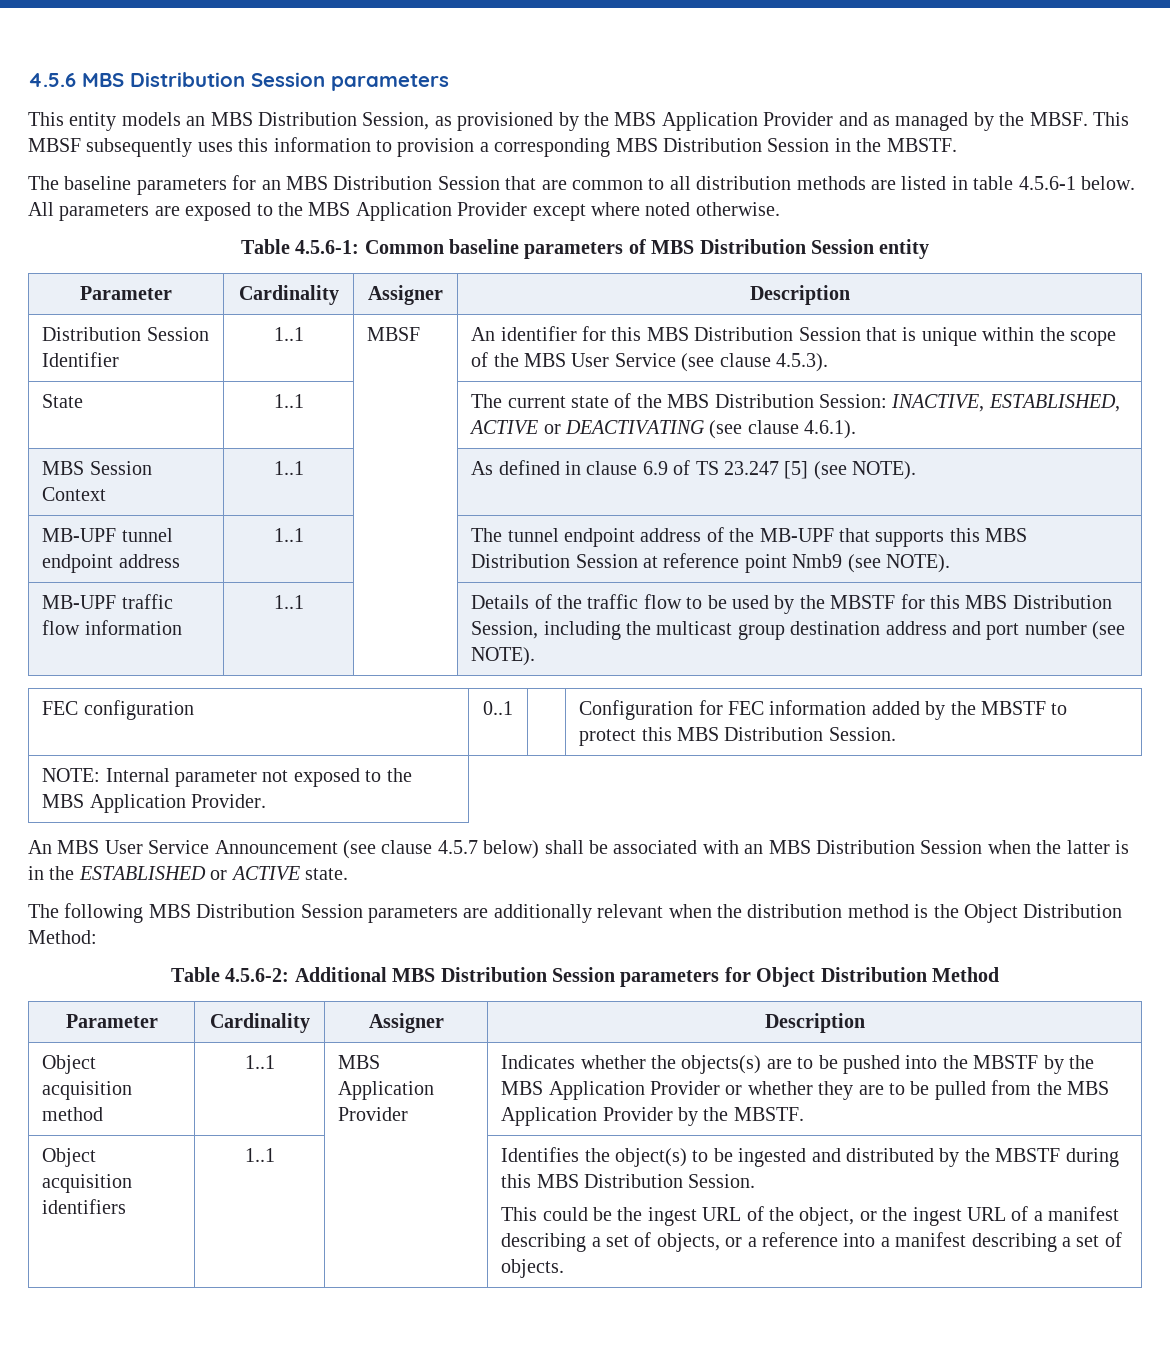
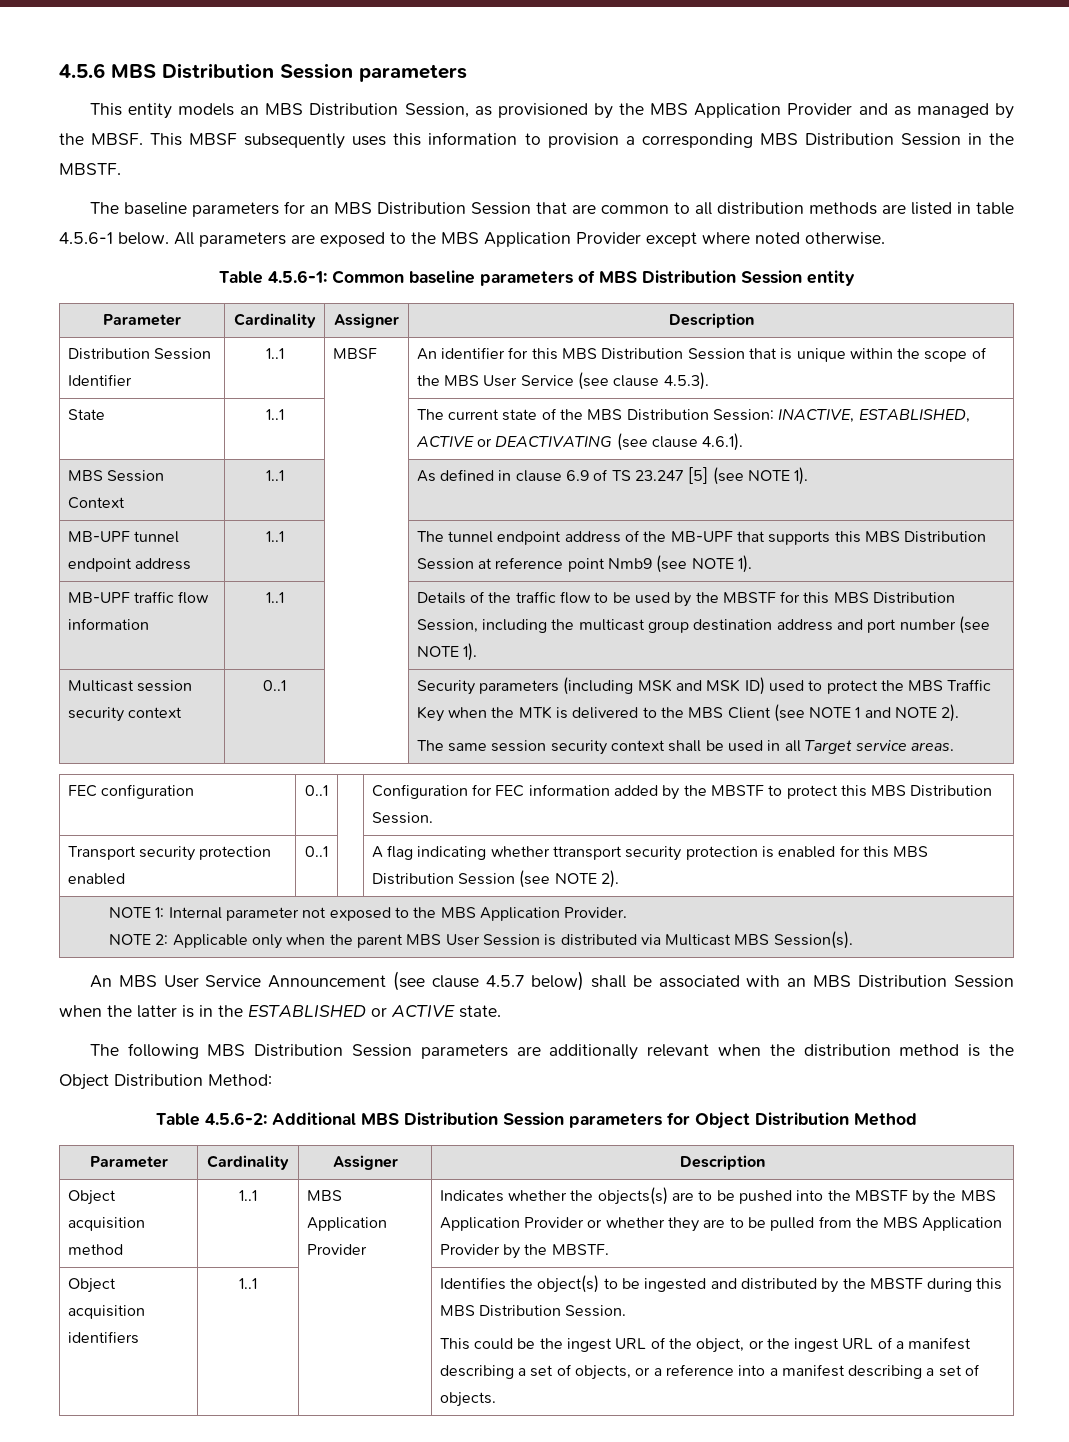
- MBS Session Context | 1..1 | | As defined in clause 6.9 of TS 23.247 [5] (see NOTE).
+ MBS Session Context | 1..1 | | As defined in clause 6.9 of TS 23.247 [5] (see NOTE 1).
- MB-UPF tunnel endpoint address | 1..1 | | The tunnel endpoint address of the MB-UPF that supports this MBS Distribution Session at reference point Nmb9 (see NOTE).
+ MB-UPF tunnel endpoint address | 1..1 | | The tunnel endpoint address of the MB-UPF that supports this MBS Distribution Session at reference point Nmb9 (see NOTE 1).
- MB-UPF traffic flow information | 1..1 | | Details of the traffic flow to be used by the MBSTF for this MBS Distribution Session, including the multicast group destination address and port number (see NOTE).
+ MB-UPF traffic flow information | 1..1 | | Details of the traffic flow to be used by the MBSTF for this MBS Distribution Session, including the multicast group destination address and port number (see NOTE 1).
+ Multicast session security context | 0..1 | | Security parameters (including MSK and MSK ID) used to protect the MBS Traffic Key when the MTK is delivered to the MBS Client (see NOTE 1 and NOTE 2).
+ The same session security context shall be used in all Target service areas.
- NOTE: Internal parameter not exposed to the MBS Application Provider.
+ Transport security protection enabled | 0..1 | | A flag indicating whether ttransport security protection is enabled for this MBS Distribution Session (see NOTE 2).
+ NOTE 1: Internal parameter not exposed to the MBS Application Provider.
+ NOTE 2: Applicable only when the parent MBS User Session is distributed via Multicast MBS Session(s).

